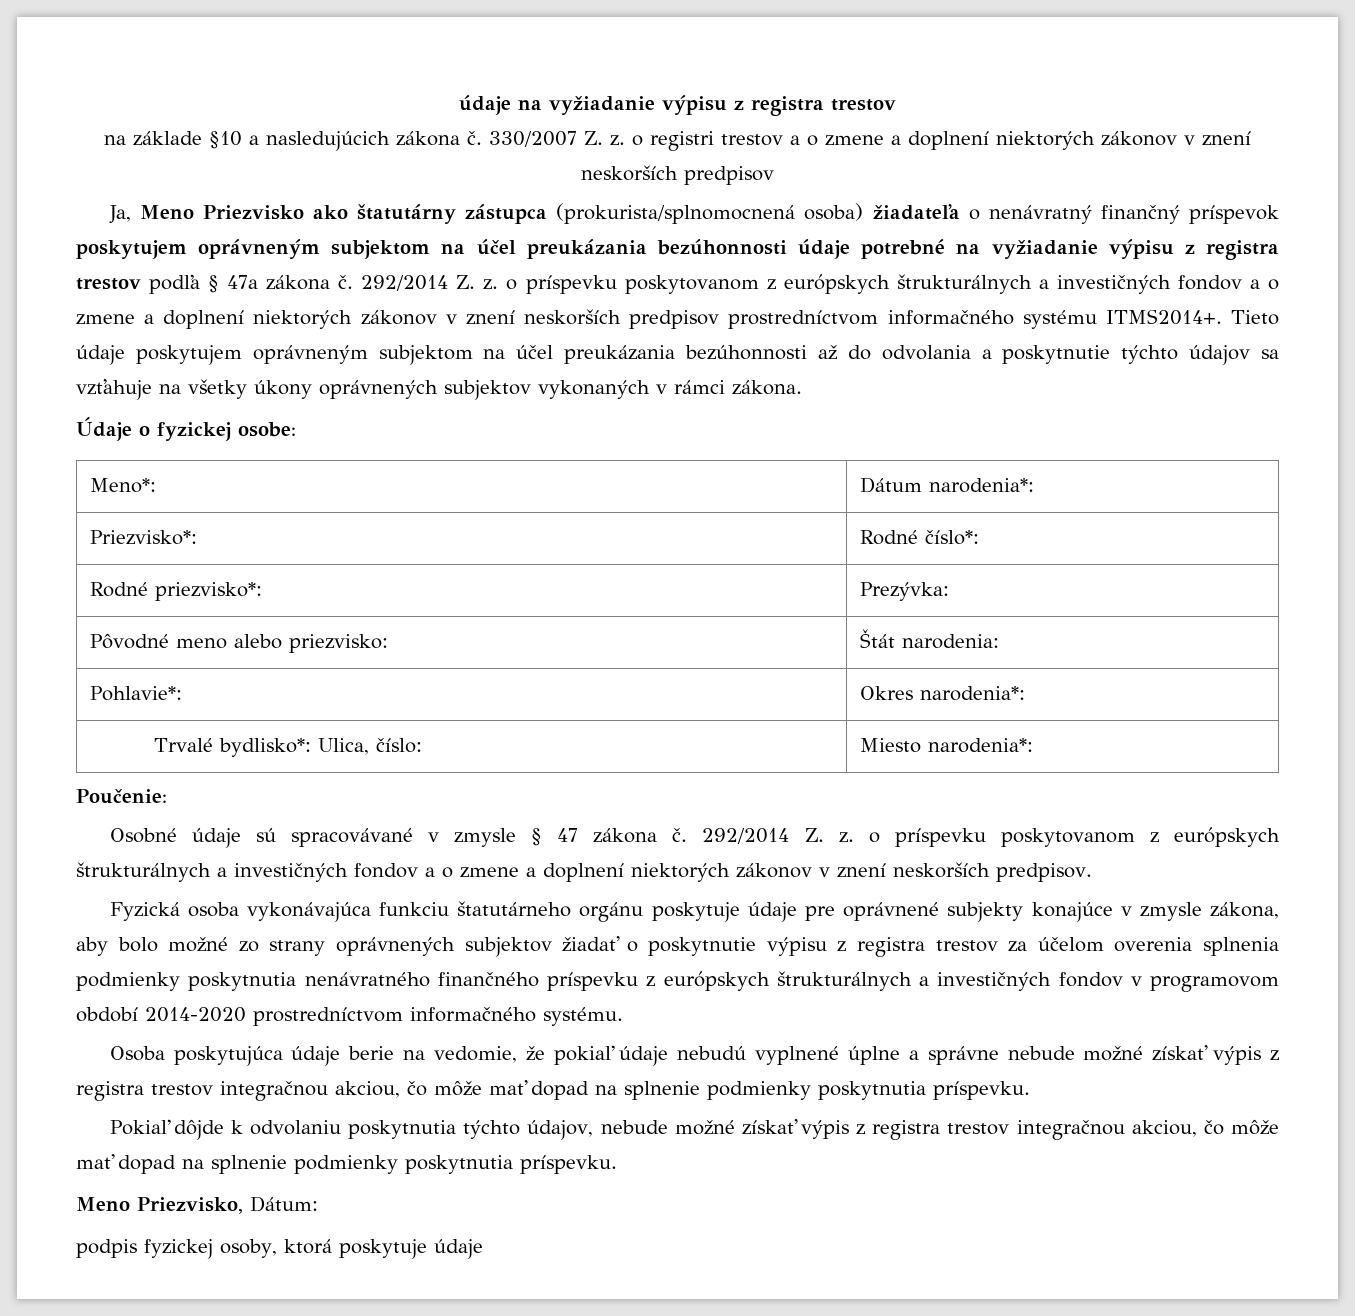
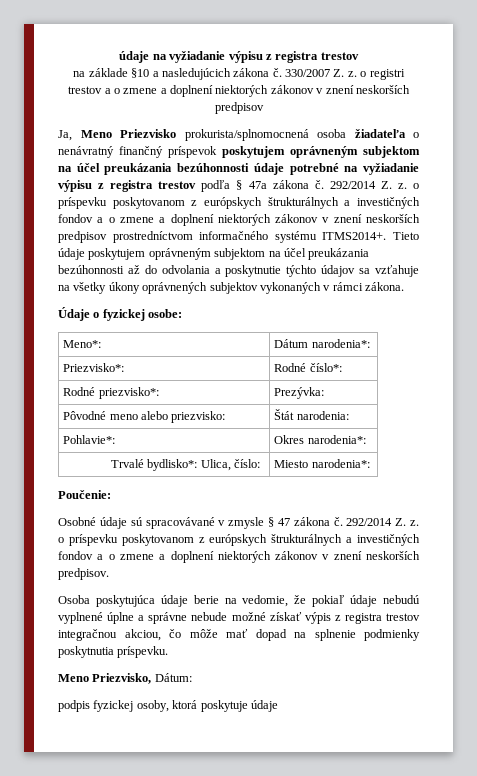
- Ja, Meno Priezvisko ako štatutárny zástupca (prokurista/splnomocnená osoba) žiadateľa o nenávratný finančný príspevok poskytujem oprávneným subjektom na účel preukázania bezúhonnosti údaje potrebné na vyžiadanie výpisu z registra trestov podľa § 47a zákona č.
+ Ja, Meno Priezvisko prokurista/splnomocnená osoba žiadateľa o nenávratný finančný príspevok poskytujem oprávneným subjektom na účel preukázania bezúhonnosti údaje potrebné na vyžiadanie výpisu z registra trestov podľa § 47a zákona č.
- Fyzická osoba vykonávajúca funkciu štatutárneho orgánu poskytuje údaje pre oprávnené subjekty konajúce v zmysle zákona, aby bolo možné zo strany oprávnených subjektov žiadať o poskytnutie výpisu z registra trestov za účelom overenia splnenia podmienky poskytnutia nenávratného finančného príspevku z európskych štrukturálnych a investičných fondov v programovom období 2014-2020 prostredníctvom informačného systému.
- Pokiaľ dôjde k odvolaniu poskytnutia týchto údajov, nebude možné získať výpis z registra trestov integračnou akciou, čo môže mať dopad na splnenie podmienky poskytnutia príspevku.

